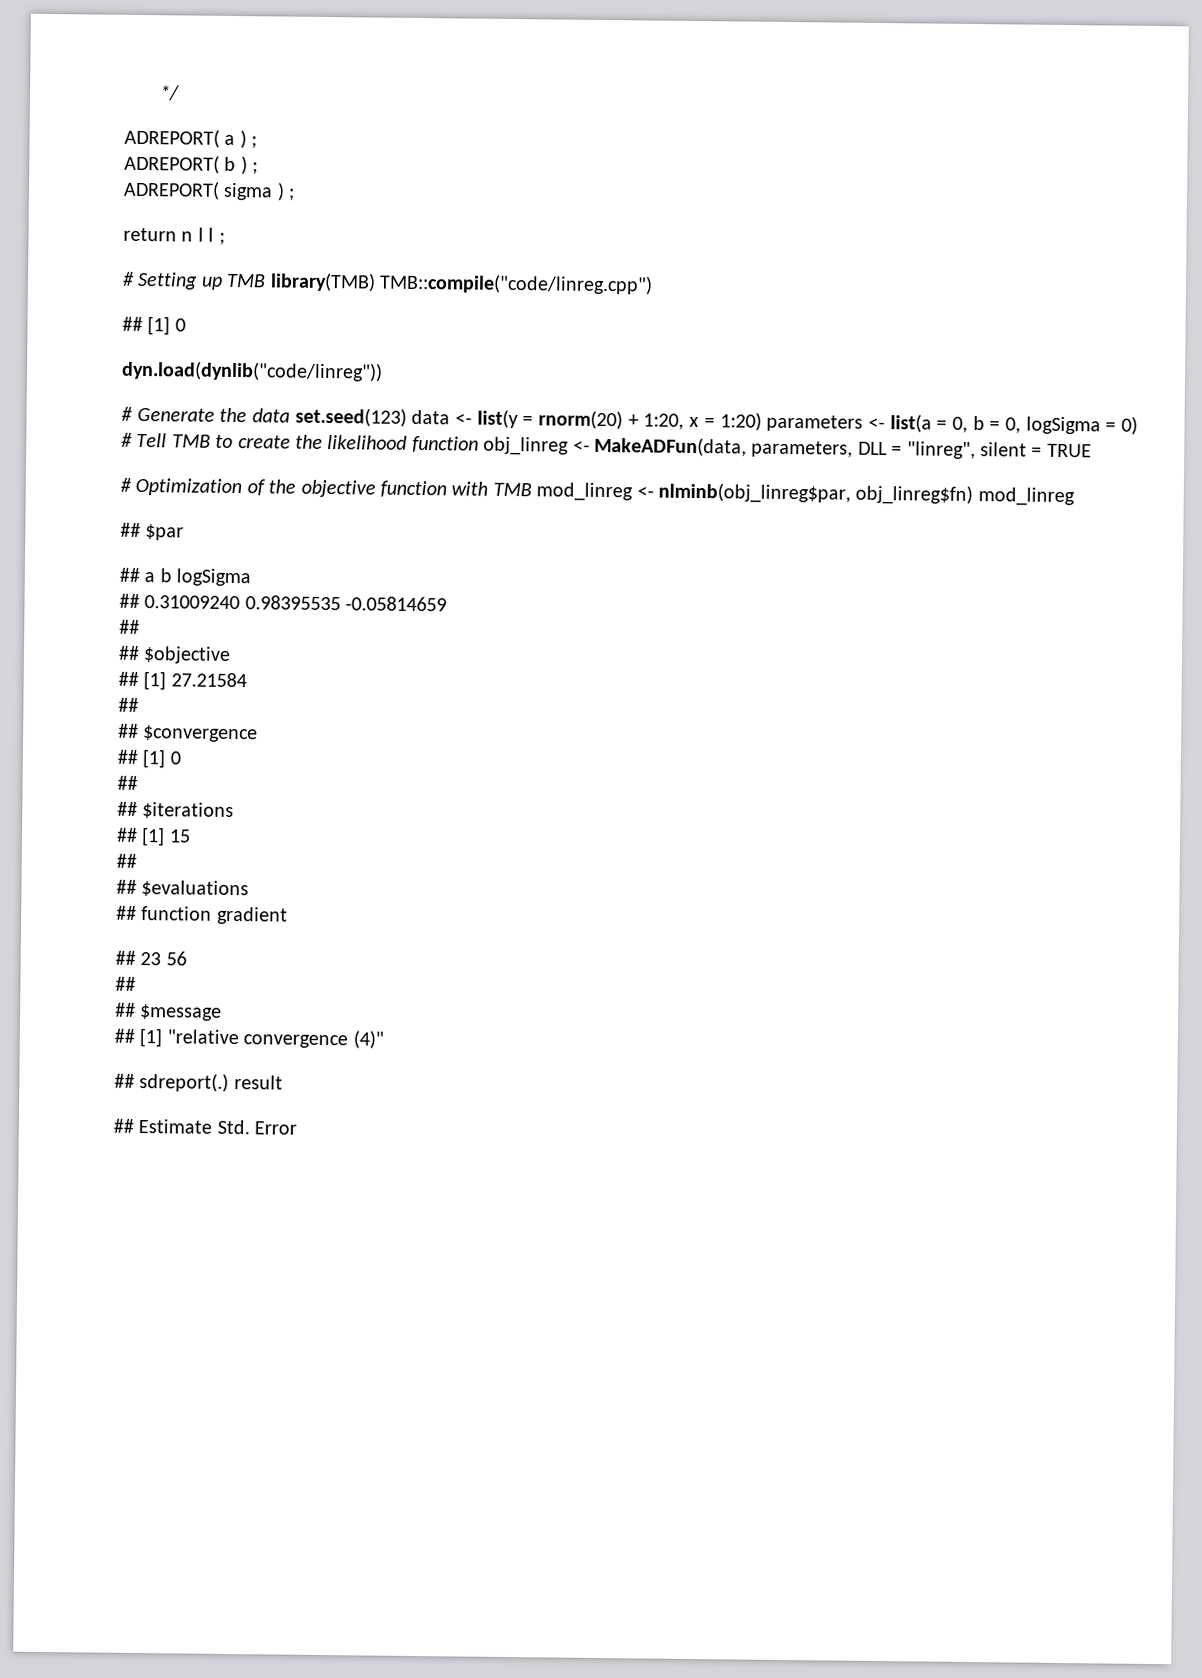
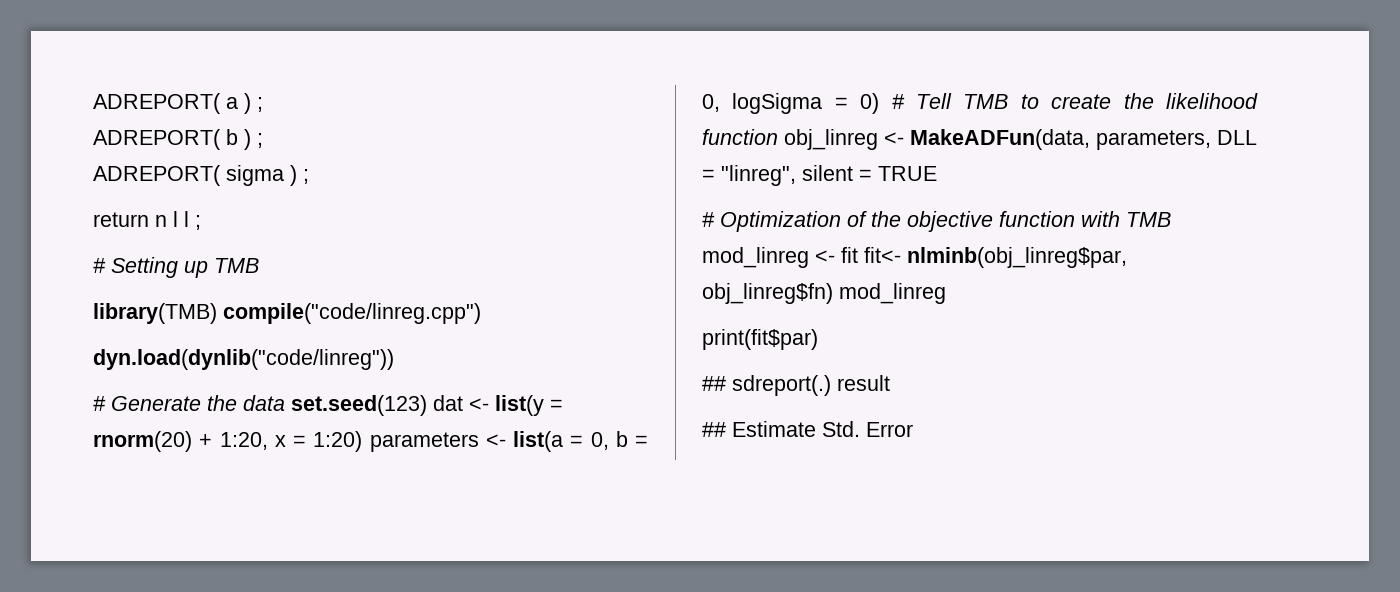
- */
- # Setting up TMB library(TMB) TMB::compile("code/linreg.cpp")
- ## [1] 0
+ # Setting up TMB
+ library(TMB) compile("code/linreg.cpp")
- # Generate the data set.seed(123) data <- list(y = rnorm(20) + 1:20, x = 1:20) parameters <- list(a = 0, b = 0, logSigma = 0) # Tell TMB to create the likelihood function obj_linreg <- MakeADFun(data, parameters, DLL = "linreg", silent = TRUE
+ # Generate the data set.seed(123) dat <- list(y = rnorm(20) + 1:20, x = 1:20) parameters <- list(a = 0, b = 0, logSigma = 0) # Tell TMB to create the likelihood function obj_linreg <- MakeADFun(data, parameters, DLL = "linreg", silent = TRUE
- # Optimization of the objective function with TMB mod_linreg <- nlminb(obj_linreg$par, obj_linreg$fn) mod_linreg
+ # Optimization of the objective function with TMB mod_linreg <- fit fit<- nlminb(obj_linreg$par, obj_linreg$fn) mod_linreg
- ## $par
- ## a b logSigma
- ## 0.31009240 0.98395535 -0.05814659
- ##
- ## $objective
- ## [1] 27.21584
- ##
- ## $convergence
- ## [1] 0
- ##
- ## $iterations
- ## [1] 15
- ##
- ## $evaluations
- ## function gradient
- ## 23 56
- ##
- ## $message
- ## [1] "relative convergence (4)"
+ print(fit$par)

